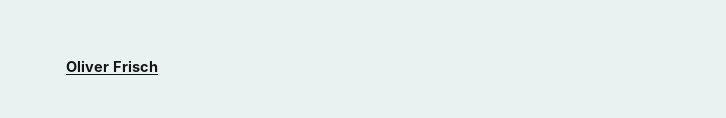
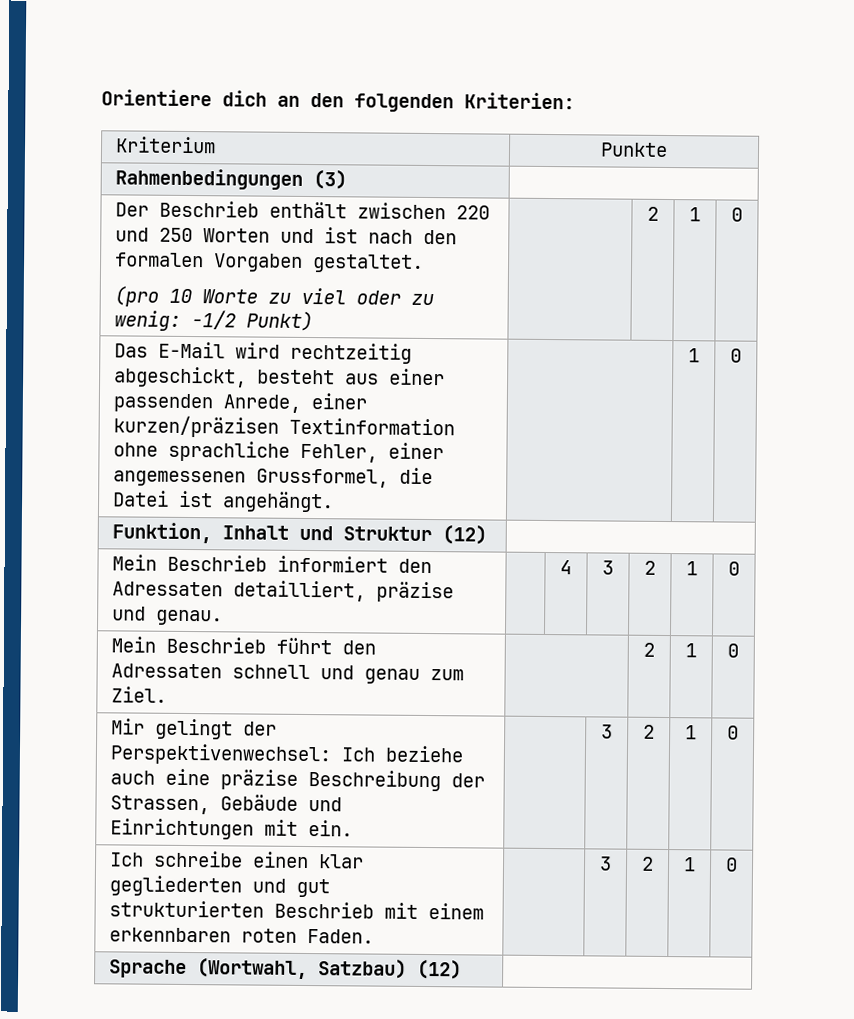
- Oliver Frisch
+ Orientiere dich an den folgenden Kriterien:
+ Kriterium | Punkte
+ Rahmenbedingungen (3) |
+ Der Beschrieb enthält zwischen 220 und 250 Worten und ist nach den formalen Vorgaben gestaltet.
+ (pro 10 Worte zu viel oder zu wenig: -1/2 Punkt) | | 2 | 1 | 0
+ Das E-Mail wird rechtzeitig abgeschickt, besteht aus einer passenden Anrede, einer kurzen/präzisen Textinformation ohne sprachliche Fehler, einer angemessenen Grussformel, die Datei ist angehängt. | | 1 | 0
+ Funktion, Inhalt und Struktur (12) |
+ Mein Beschrieb informiert den Adressaten detailliert, präzise und genau. | | 4 | 3 | 2 | 1 | 0
+ Mein Beschrieb führt den Adressaten schnell und genau zum Ziel. | | 2 | 1 | 0
+ Mir gelingt der Perspektivenwechsel: Ich beziehe auch eine präzise Beschreibung der Strassen, Gebäude und Einrichtungen mit ein. | | 3 | 2 | 1 | 0
+ Ich schreibe einen klar gegliederten und gut strukturierten Beschrieb mit einem erkennbaren roten Faden. | | 3 | 2 | 1 | 0
+ Sprache (Wortwahl, Satzbau) (12) |

